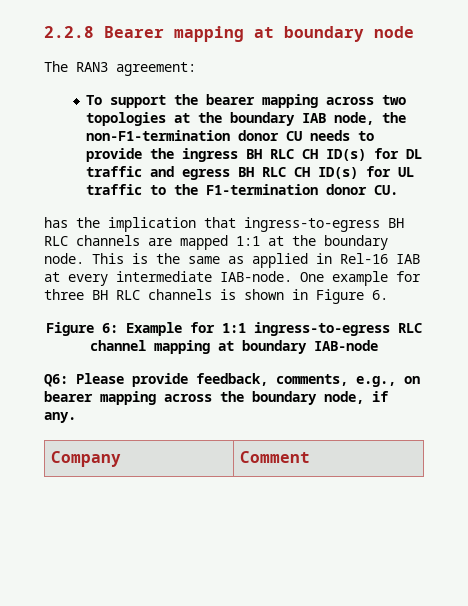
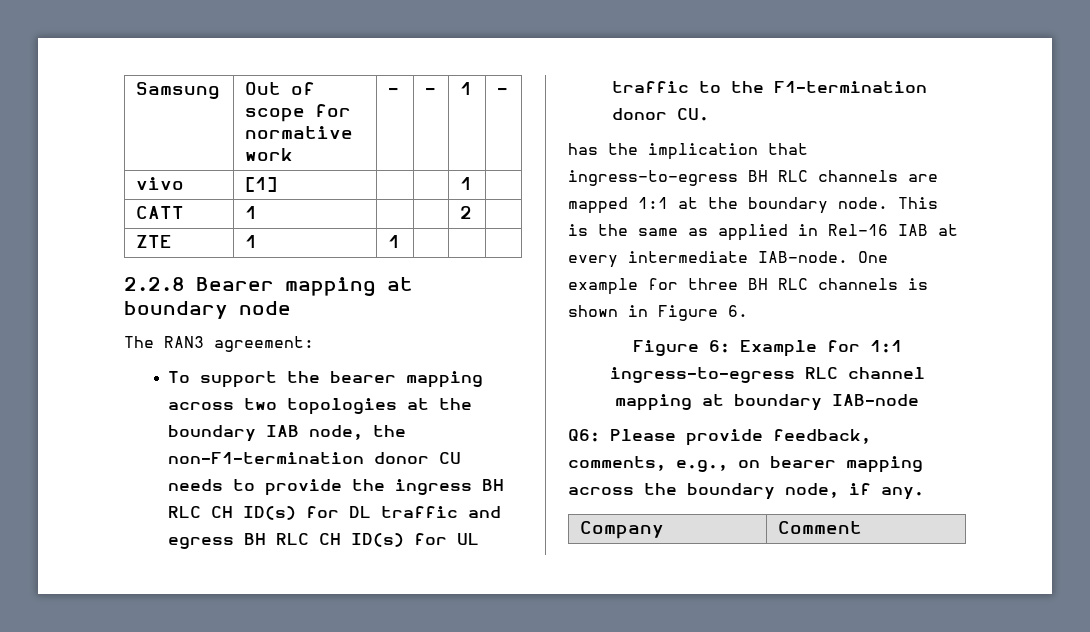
+ Samsung | Out of scope for normative work | - | - | 1 | -
+ vivo | [1] | | | 1 |
+ CATT | 1 | | | 2 |
+ ZTE | 1 | 1 | | |

